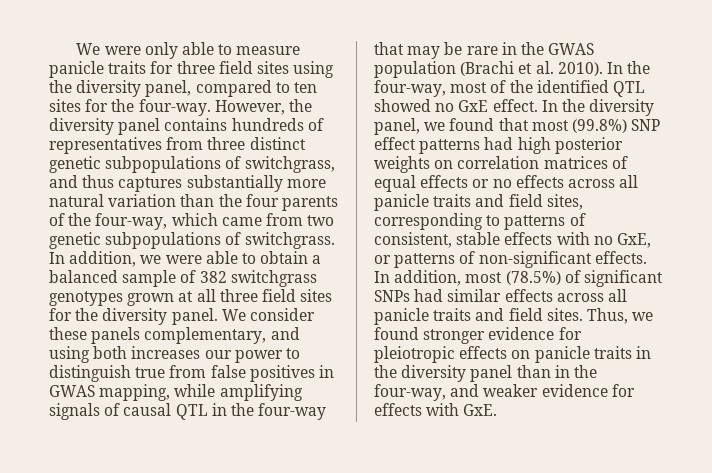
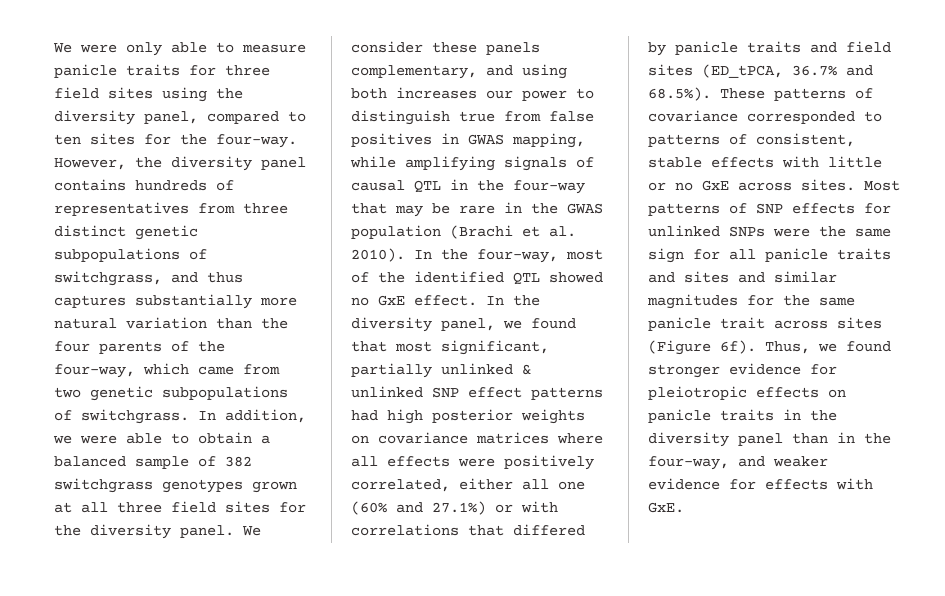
- In the diversity panel, we found that most (99.8%) SNP effect patterns had high posterior weights on correlation matrices of equal effects or no effects across all panicle traits and field sites, corresponding to patterns of consistent, stable effects with no GxE, or patterns of non-significant effects. In addition, most (78.5%) of significant SNPs had similar effects across all panicle traits and field sites.
+ In the diversity panel, we found that most significant, partially unlinked & unlinked SNP effect patterns had high posterior weights on covariance matrices where all effects were positively correlated, either all one (60% and 27.1%) or with correlations that differed by panicle traits and field sites (ED_tPCA, 36.7% and 68.5%). These patterns of covariance corresponded to patterns of consistent, stable effects with little or no GxE across sites. Most patterns of SNP effects for unlinked SNPs were the same sign for all panicle traits and sites and similar magnitudes for the same panicle trait across sites (Figure 6f).

